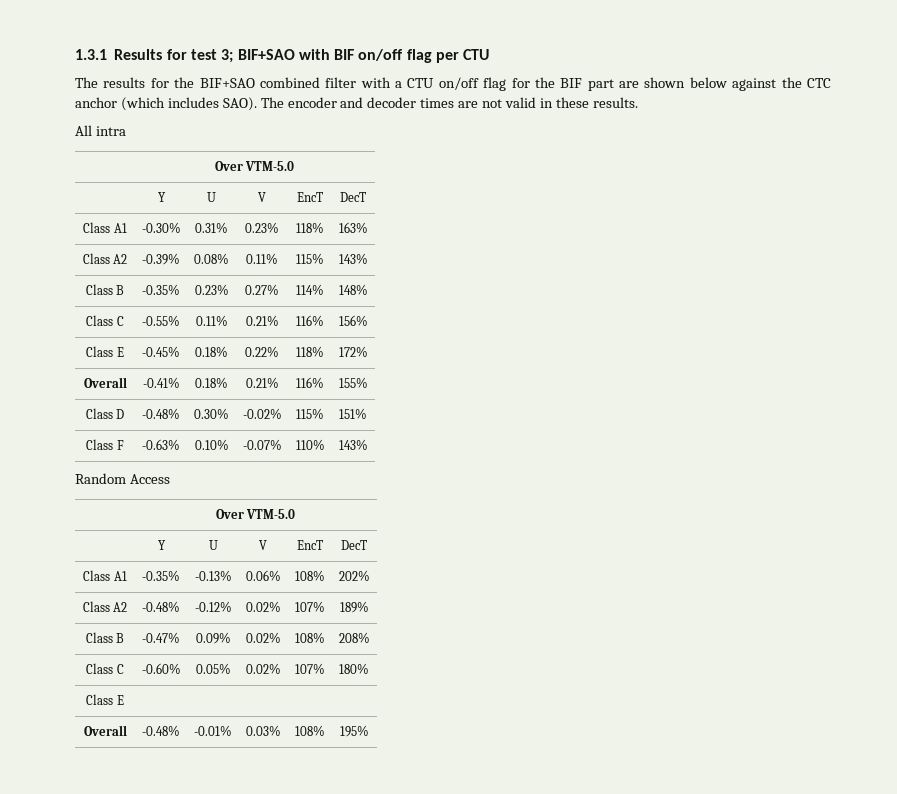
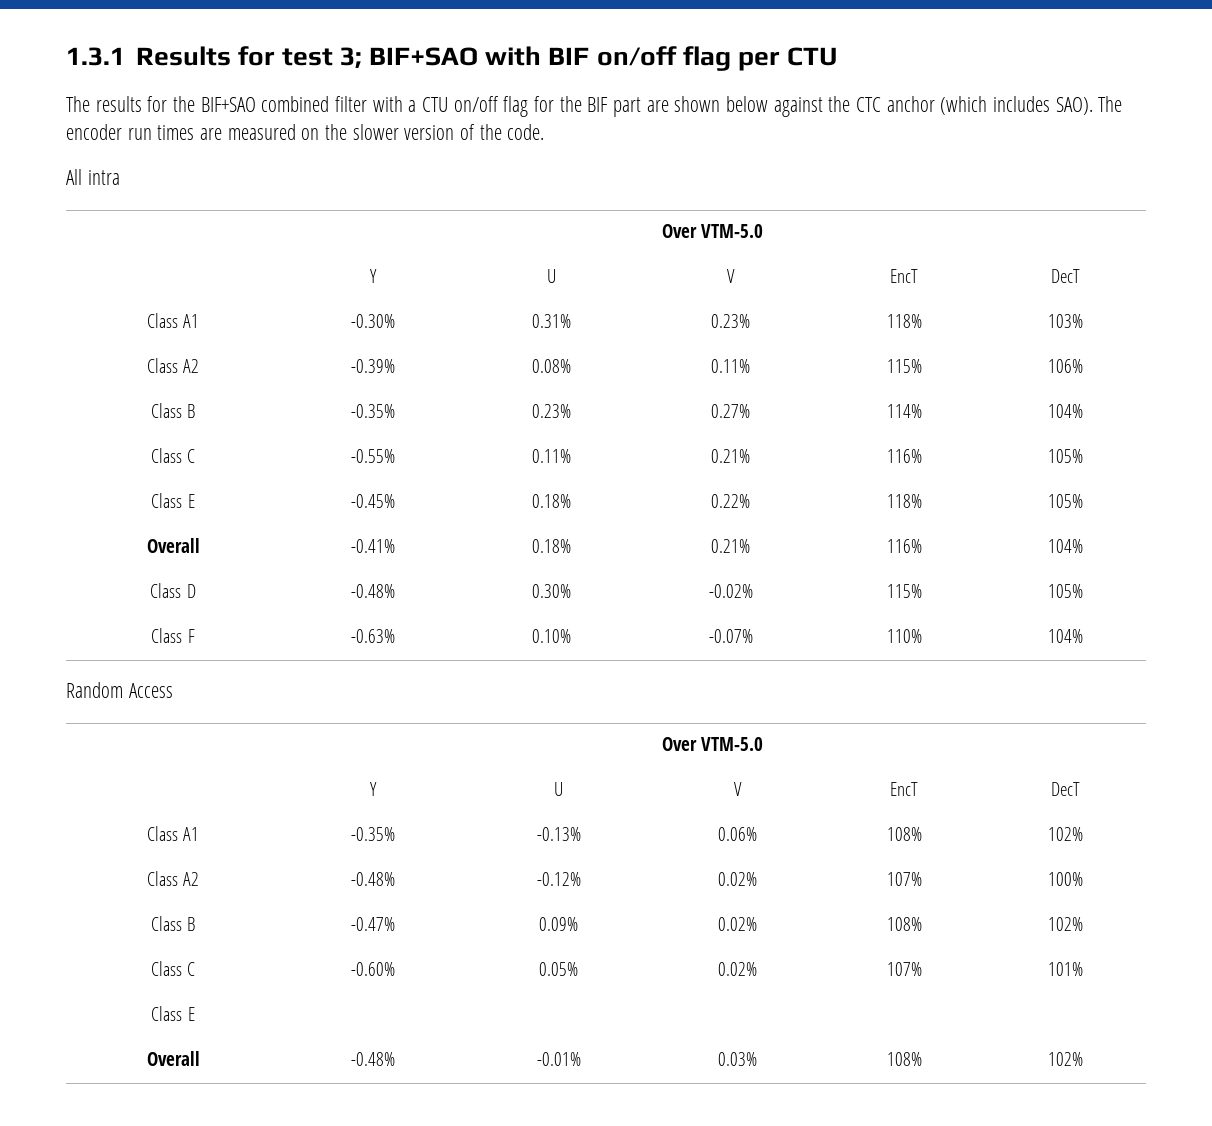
- The encoder and decoder times are not valid in these results.
+ The encoder run times are measured on the slower version of the code.
- Class A1 | -0.30% | 0.31% | 0.23% | 118% | 163%
+ Class A1 | -0.30% | 0.31% | 0.23% | 118% | 103%
- Class A2 | -0.39% | 0.08% | 0.11% | 115% | 143%
+ Class A2 | -0.39% | 0.08% | 0.11% | 115% | 106%
- Class B | -0.35% | 0.23% | 0.27% | 114% | 148%
+ Class B | -0.35% | 0.23% | 0.27% | 114% | 104%
- Class C | -0.55% | 0.11% | 0.21% | 116% | 156%
+ Class C | -0.55% | 0.11% | 0.21% | 116% | 105%
- Class E | -0.45% | 0.18% | 0.22% | 118% | 172%
+ Class E | -0.45% | 0.18% | 0.22% | 118% | 105%
- Overall | -0.41% | 0.18% | 0.21% | 116% | 155%
+ Overall | -0.41% | 0.18% | 0.21% | 116% | 104%
- Class D | -0.48% | 0.30% | -0.02% | 115% | 151%
+ Class D | -0.48% | 0.30% | -0.02% | 115% | 105%
- Class F | -0.63% | 0.10% | -0.07% | 110% | 143%
+ Class F | -0.63% | 0.10% | -0.07% | 110% | 104%
- Class A1 | -0.35% | -0.13% | 0.06% | 108% | 202%
+ Class A1 | -0.35% | -0.13% | 0.06% | 108% | 102%
- Class A2 | -0.48% | -0.12% | 0.02% | 107% | 189%
+ Class A2 | -0.48% | -0.12% | 0.02% | 107% | 100%
- Class B | -0.47% | 0.09% | 0.02% | 108% | 208%
+ Class B | -0.47% | 0.09% | 0.02% | 108% | 102%
- Class C | -0.60% | 0.05% | 0.02% | 107% | 180%
+ Class C | -0.60% | 0.05% | 0.02% | 107% | 101%
- Overall | -0.48% | -0.01% | 0.03% | 108% | 195%
+ Overall | -0.48% | -0.01% | 0.03% | 108% | 102%

